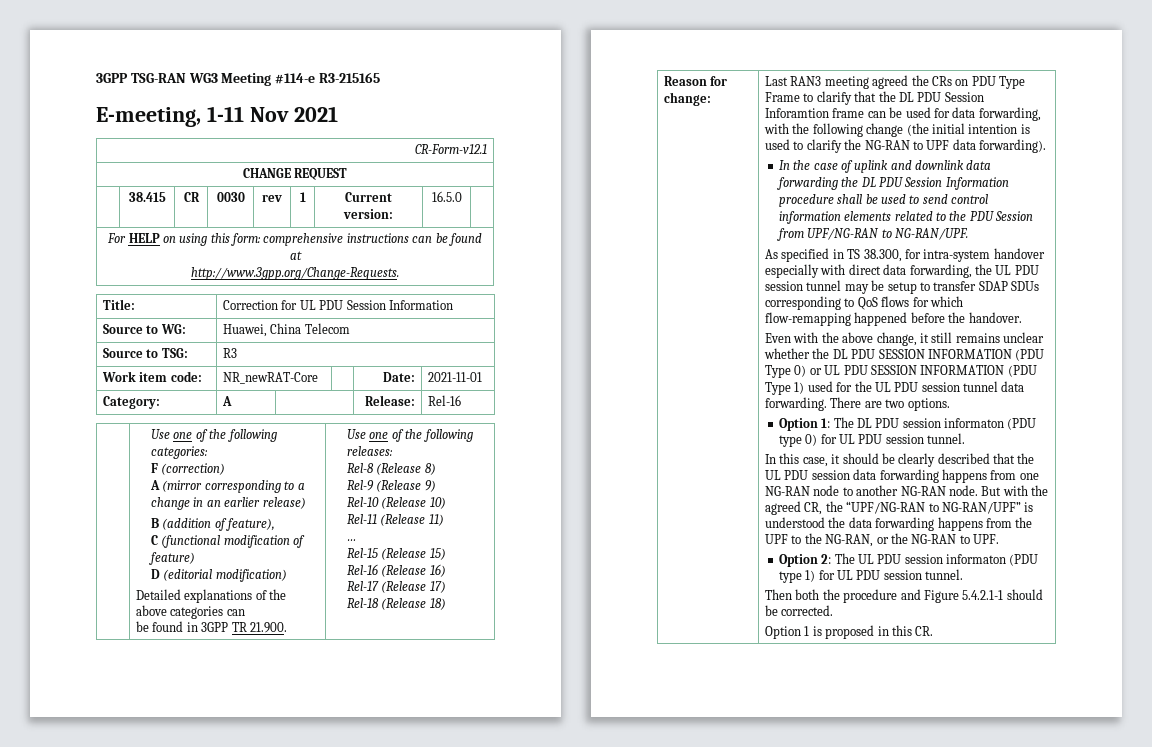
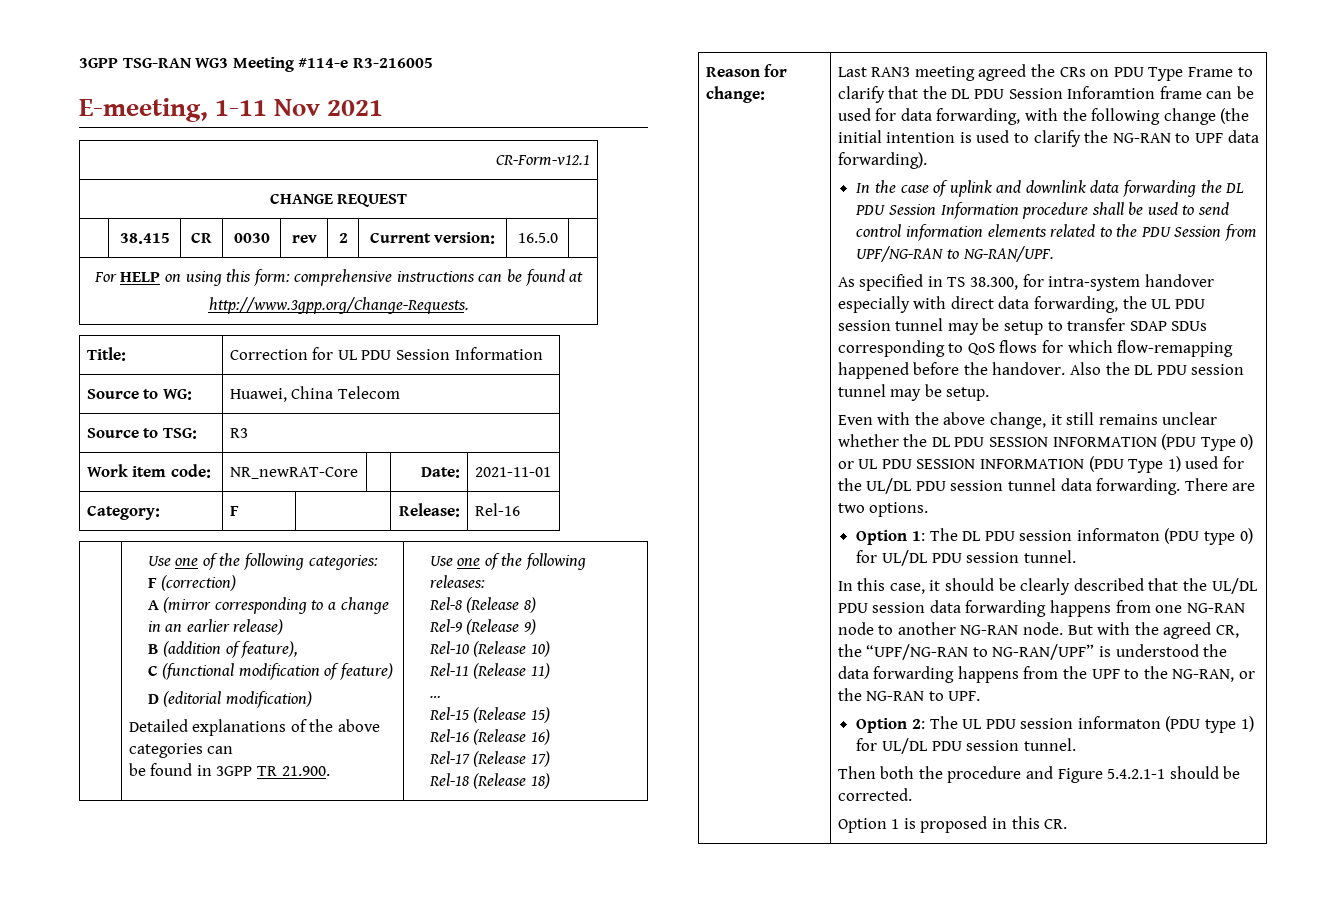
- 3GPP TSG-RAN WG3 Meeting #114-e R3-215165
+ 3GPP TSG-RAN WG3 Meeting #114-e R3-216005
- | 38.415 | CR | 0030 | rev | 1 | Current version: | 16.5.0 |
+ | 38.415 | CR | 0030 | rev | 2 | Current version: | 16.5.0 |
- Category: | A | | Release: | Rel-16
+ Category: | F | | Release: | Rel-16
+ Also the DL PDU session tunnel may be setup.
- Even with the above change, it still remains unclear whether the DL PDU SESSION INFORMATION (PDU Type 0) or UL PDU SESSION INFORMATION (PDU Type 1) used for the UL PDU session tunnel data forwarding.
+ Even with the above change, it still remains unclear whether the DL PDU SESSION INFORMATION (PDU Type 0) or UL PDU SESSION INFORMATION (PDU Type 1) used for the UL/DL PDU session tunnel data forwarding.
- Option 1: The DL PDU session informaton (PDU type 0) for UL PDU session tunnel.
+ Option 1: The DL PDU session informaton (PDU type 0) for UL/DL PDU session tunnel.
- In this case, it should be clearly described that the UL PDU session data forwarding happens from one NG-RAN node to another NG-RAN node.
+ In this case, it should be clearly described that the UL/DL PDU session data forwarding happens from one NG-RAN node to another NG-RAN node.
- Option 2: The UL PDU session informaton (PDU type 1) for UL PDU session tunnel.
+ Option 2: The UL PDU session informaton (PDU type 1) for UL/DL PDU session tunnel.

